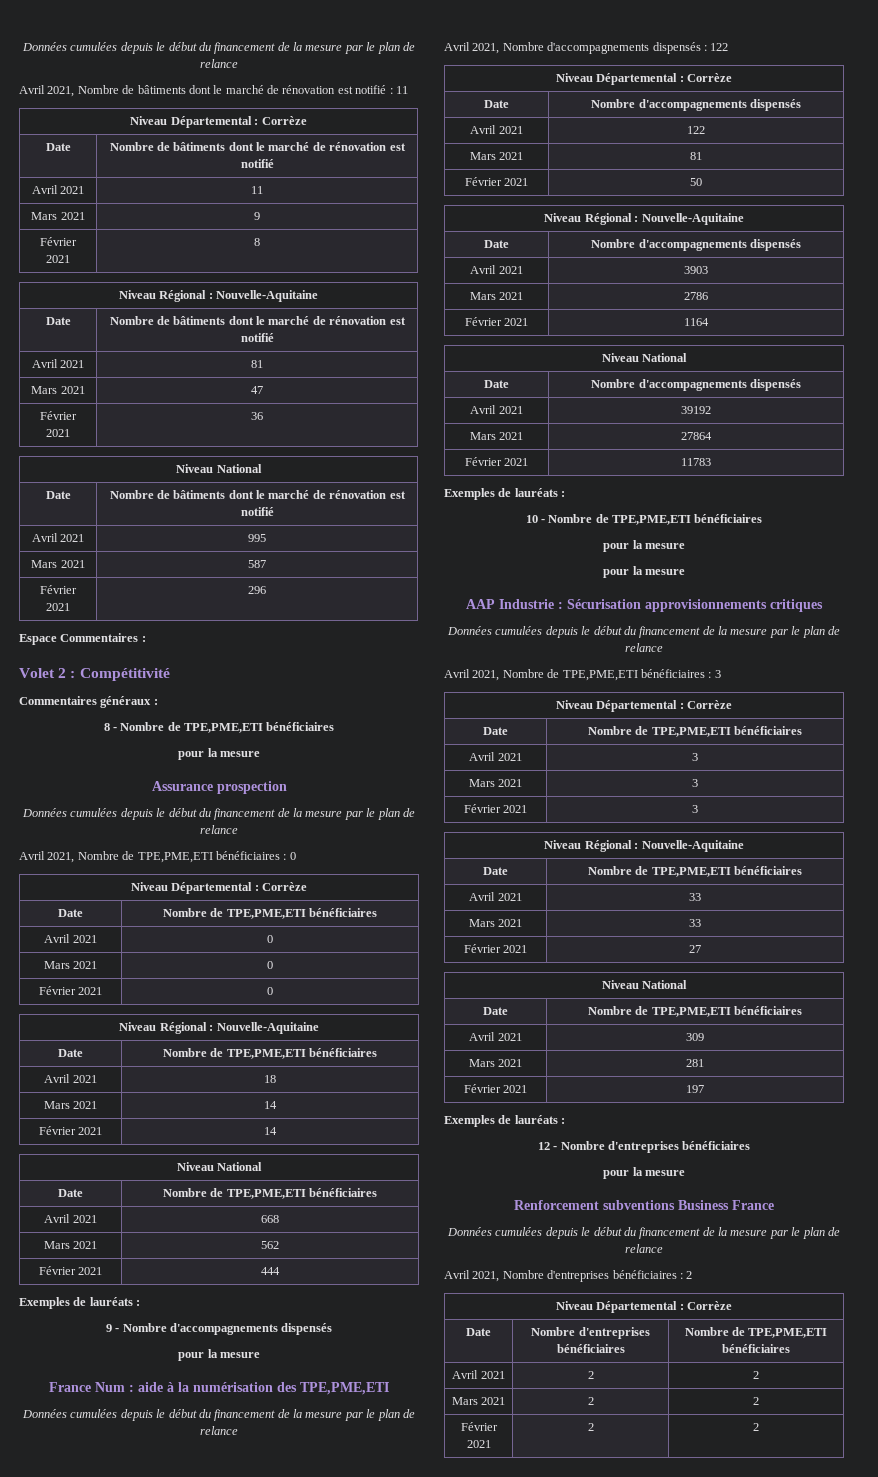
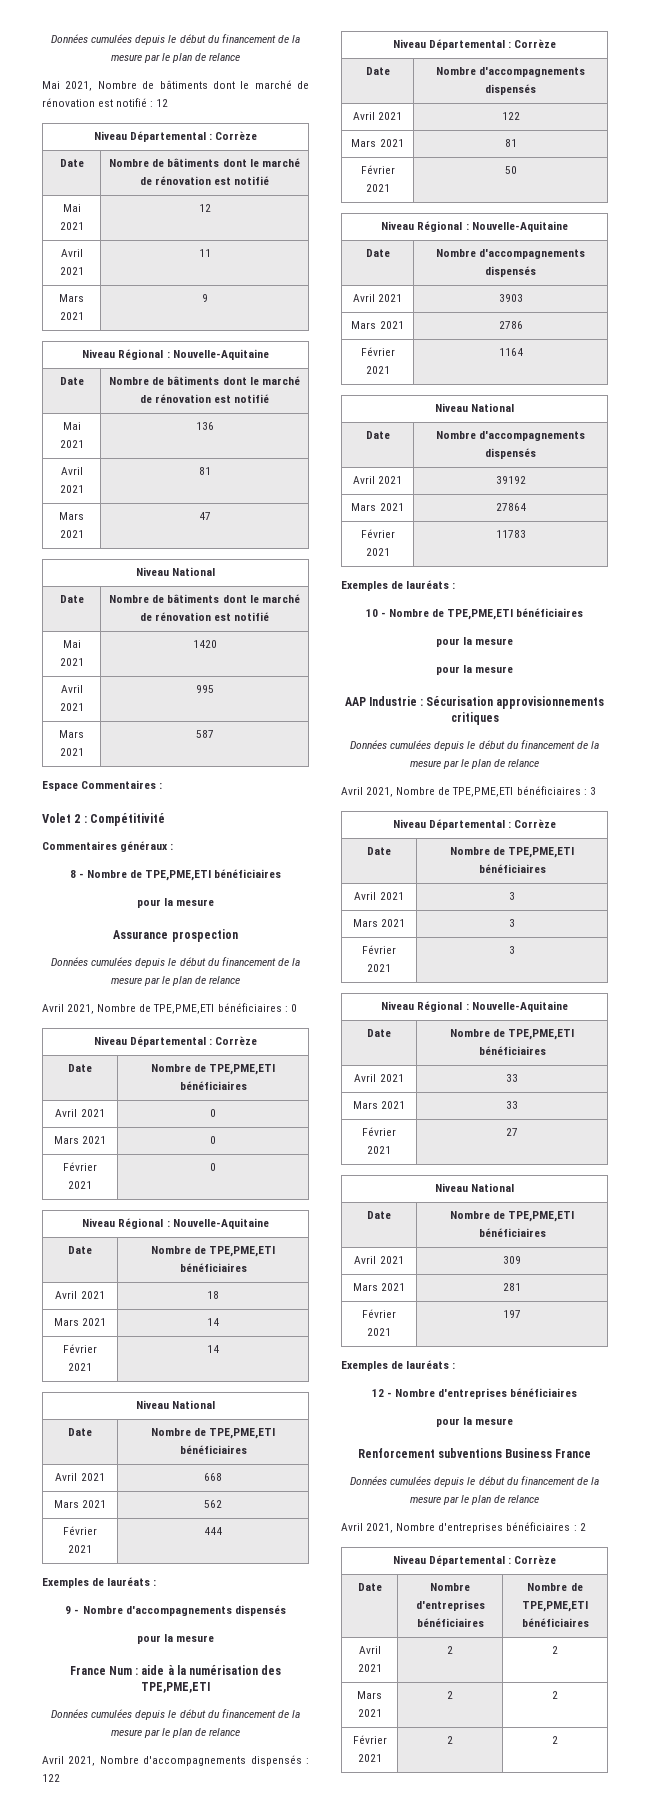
- Avril 2021, Nombre de bâtiments dont le marché de rénovation est notifié : 11
+ Mai 2021, Nombre de bâtiments dont le marché de rénovation est notifié : 12
+ Mai 2021 | 12
- Février 2021 | 8
+ Mai 2021 | 136
- Février 2021 | 36
+ Mai 2021 | 1420
- Février 2021 | 296

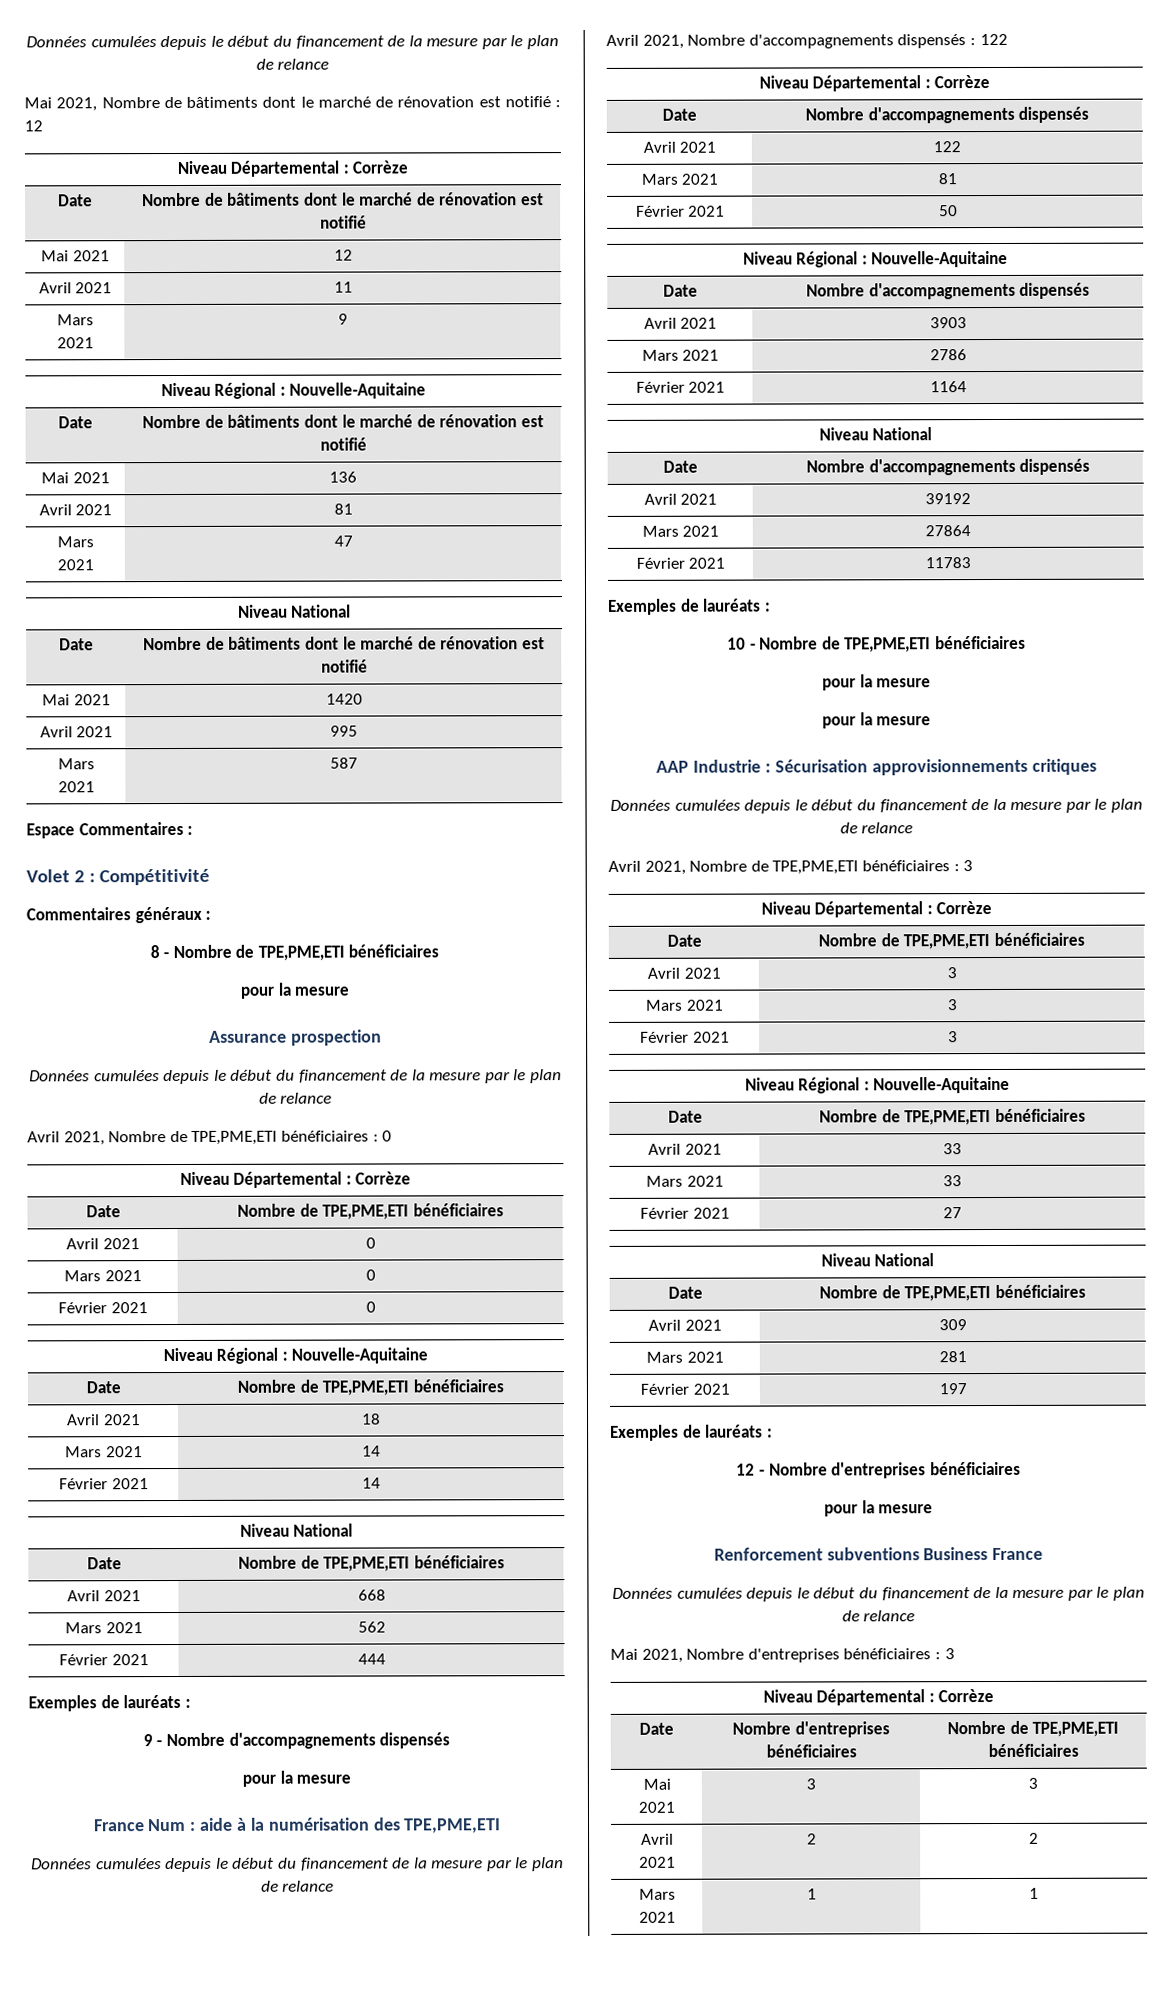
- Avril 2021, Nombre d'entreprises bénéficiaires : 2
+ Mai 2021, Nombre d'entreprises bénéficiaires : 3
+ Mai 2021 | 3 | 3
- Mars 2021 | 2 | 2
- Février 2021 | 2 | 2
+ Mars 2021 | 1 | 1

